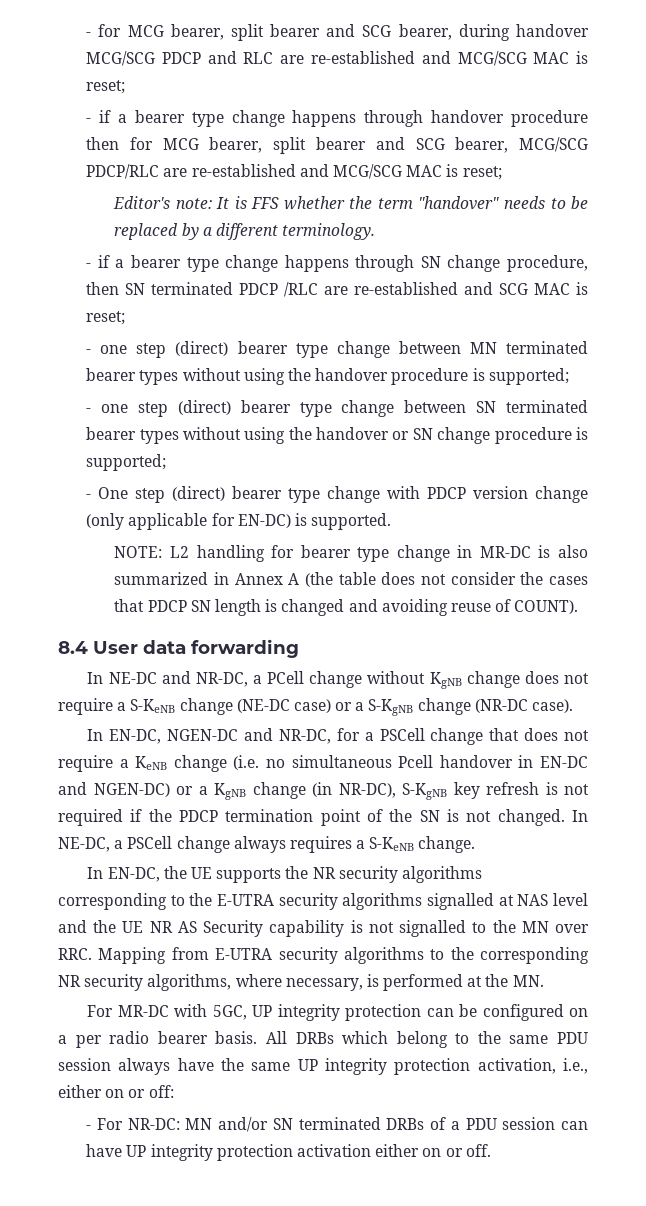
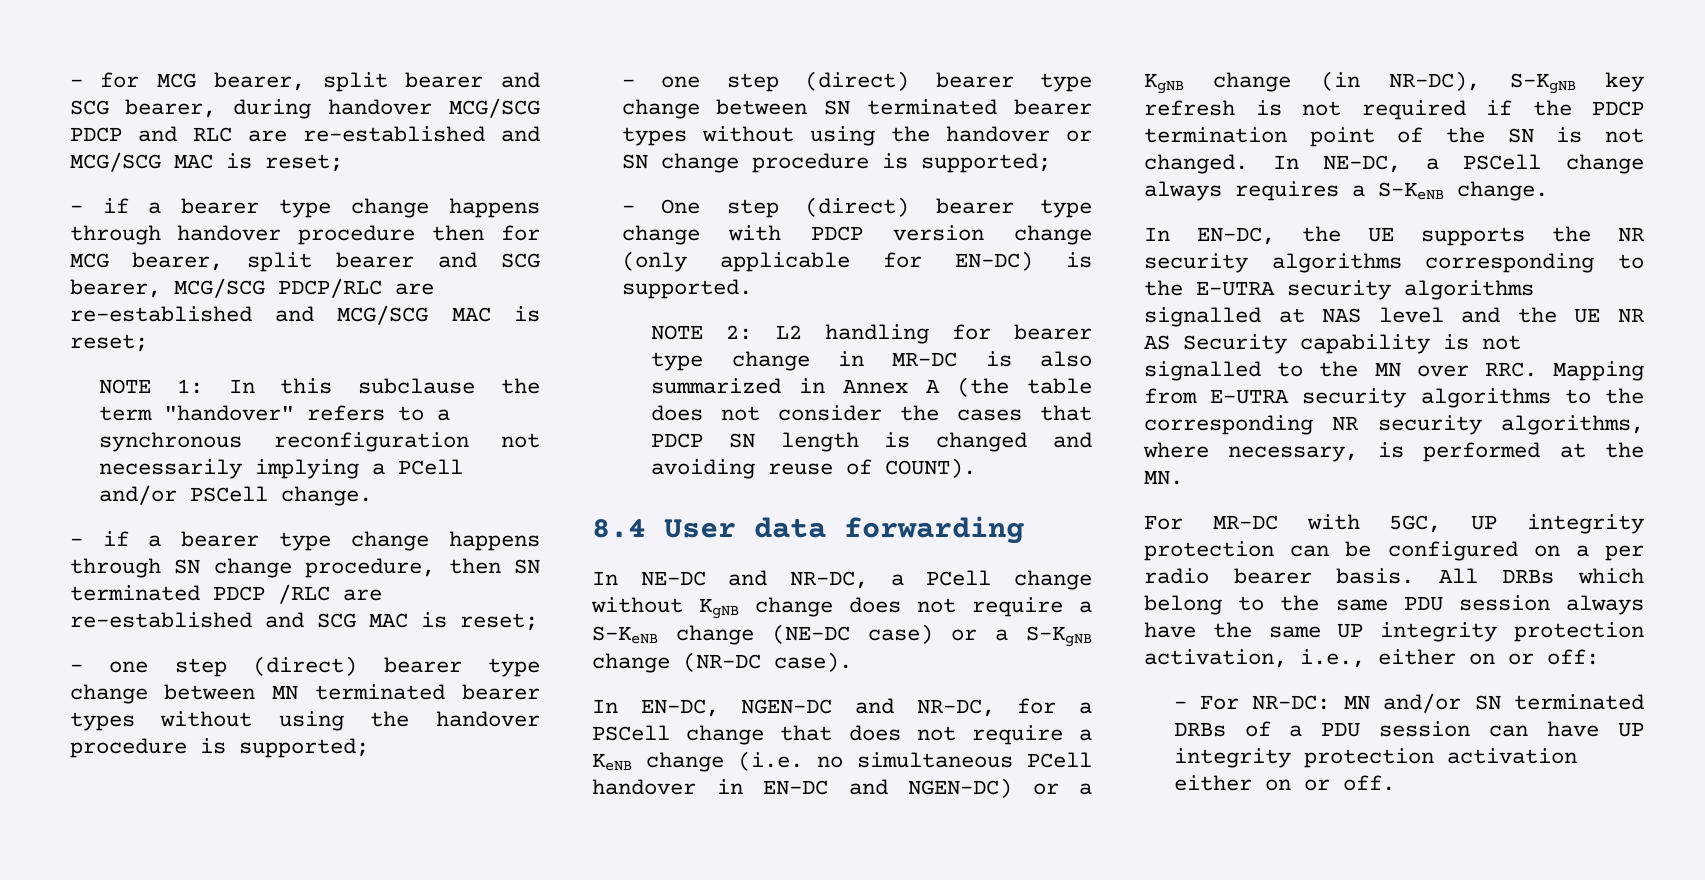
- Editor's note: It is FFS whether the term "handover" needs to be replaced by a different terminology.
+ NOTE 1: In this subclause the term "handover" refers to a synchronous reconfiguration not necessarily implying a PCell and/or PSCell change.
- NOTE: L2 handling for bearer type change in MR-DC is also summarized in Annex A (the table does not consider the cases that PDCP SN length is changed and avoiding reuse of COUNT).
+ NOTE 2: L2 handling for bearer type change in MR-DC is also summarized in Annex A (the table does not consider the cases that PDCP SN length is changed and avoiding reuse of COUNT).
- In EN-DC, NGEN-DC and NR-DC, for a PSCell change that does not require a KeNB change (i.e. no simultaneous Pcell handover in EN-DC and NGEN-DC) or a KgNB change (in NR-DC), S-KgNB key refresh is not required if the PDCP termination point of the SN is not changed.
+ In EN-DC, NGEN-DC and NR-DC, for a PSCell change that does not require a KeNB change (i.e. no simultaneous PCell handover in EN-DC and NGEN-DC) or a KgNB change (in NR-DC), S-KgNB key refresh is not required if the PDCP termination point of the SN is not changed.

